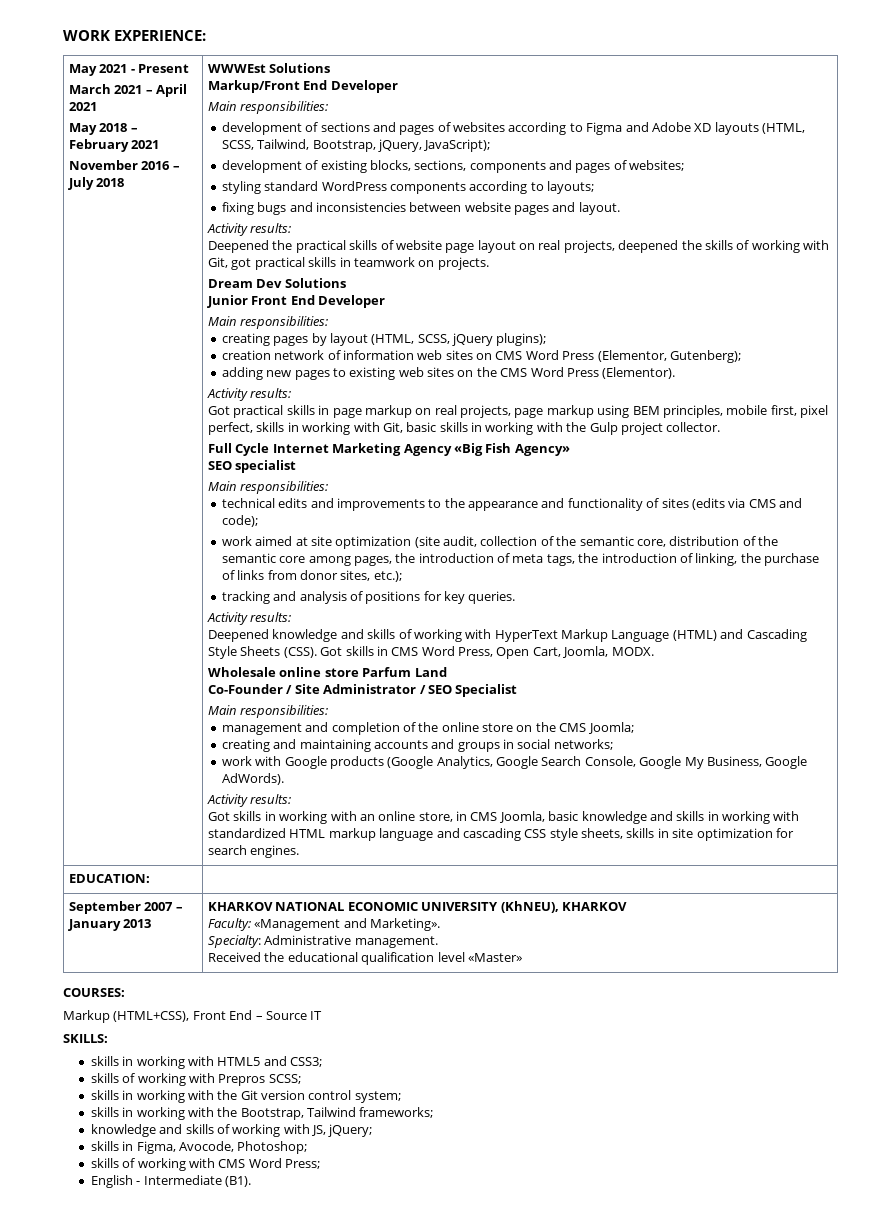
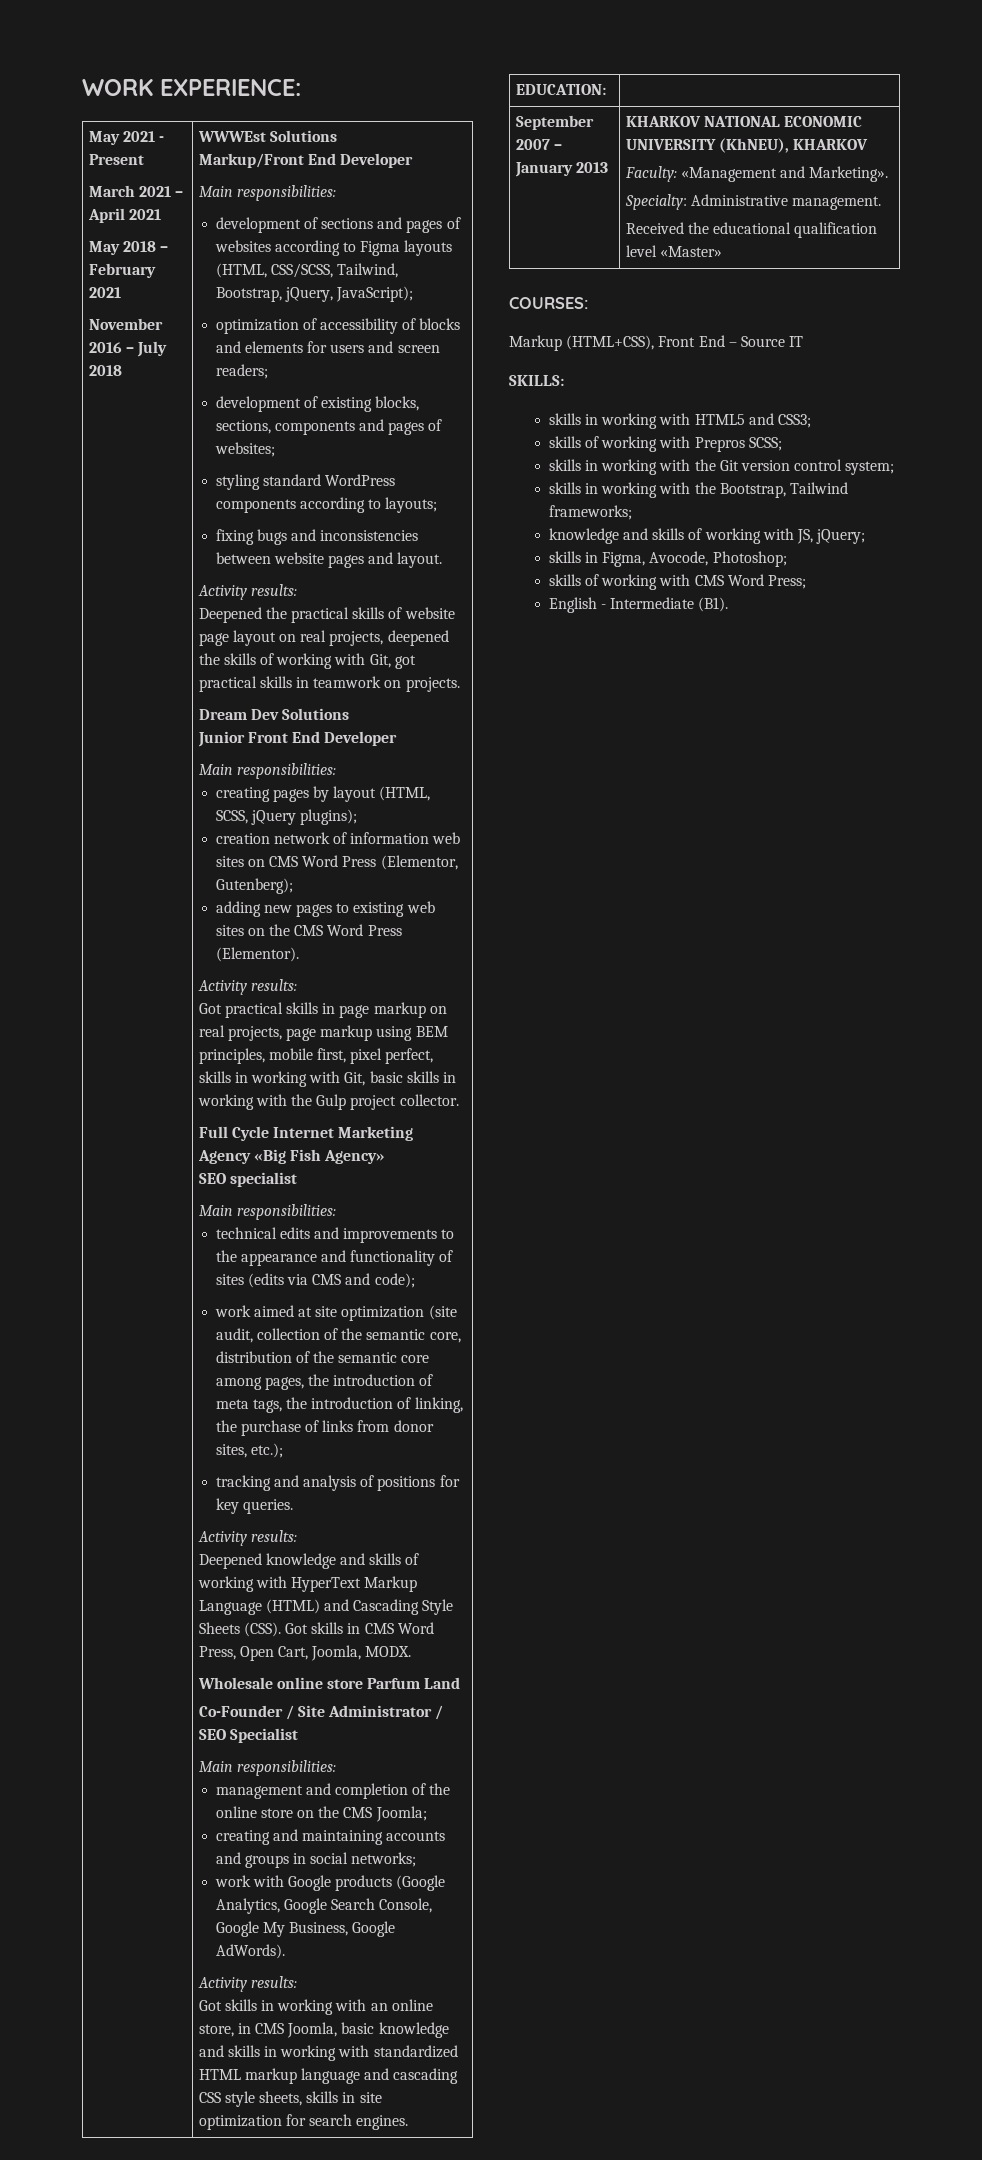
- development of sections and pages of websites according to Figma and Adobe XD layouts (HTML, SCSS, Tailwind, Bootstrap, jQuery, JavaScript);
+ development of sections and pages of websites according to Figma layouts (HTML, CSS/SCSS, Tailwind, Bootstrap, jQuery, JavaScript);
+ optimization of accessibility of blocks and elements for users and screen readers;

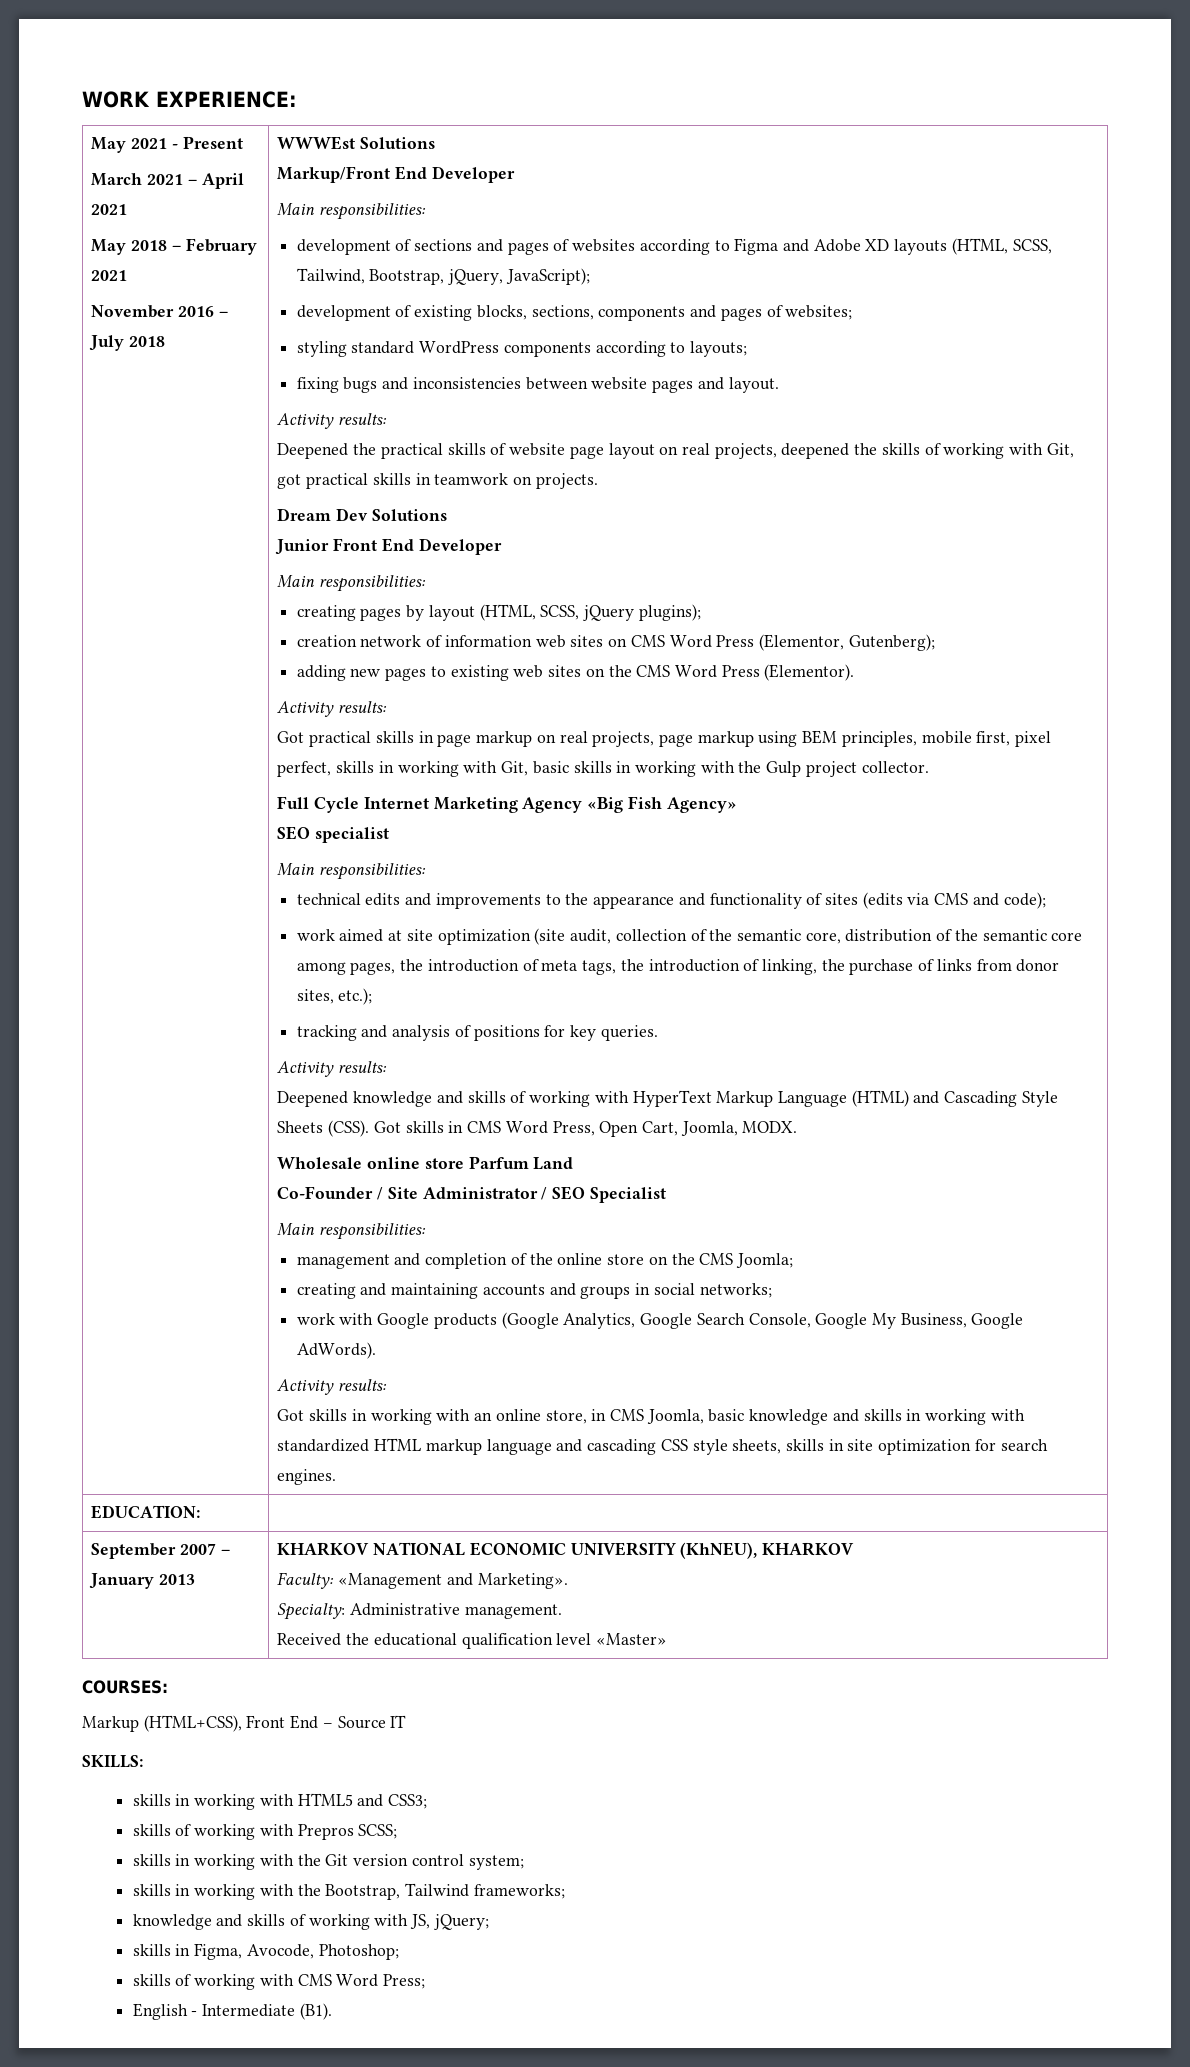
- development of sections and pages of websites according to Figma layouts (HTML, CSS/SCSS, Tailwind, Bootstrap, jQuery, JavaScript);
+ development of sections and pages of websites according to Figma and Adobe XD layouts (HTML, SCSS, Tailwind, Bootstrap, jQuery, JavaScript);
- optimization of accessibility of blocks and elements for users and screen readers;

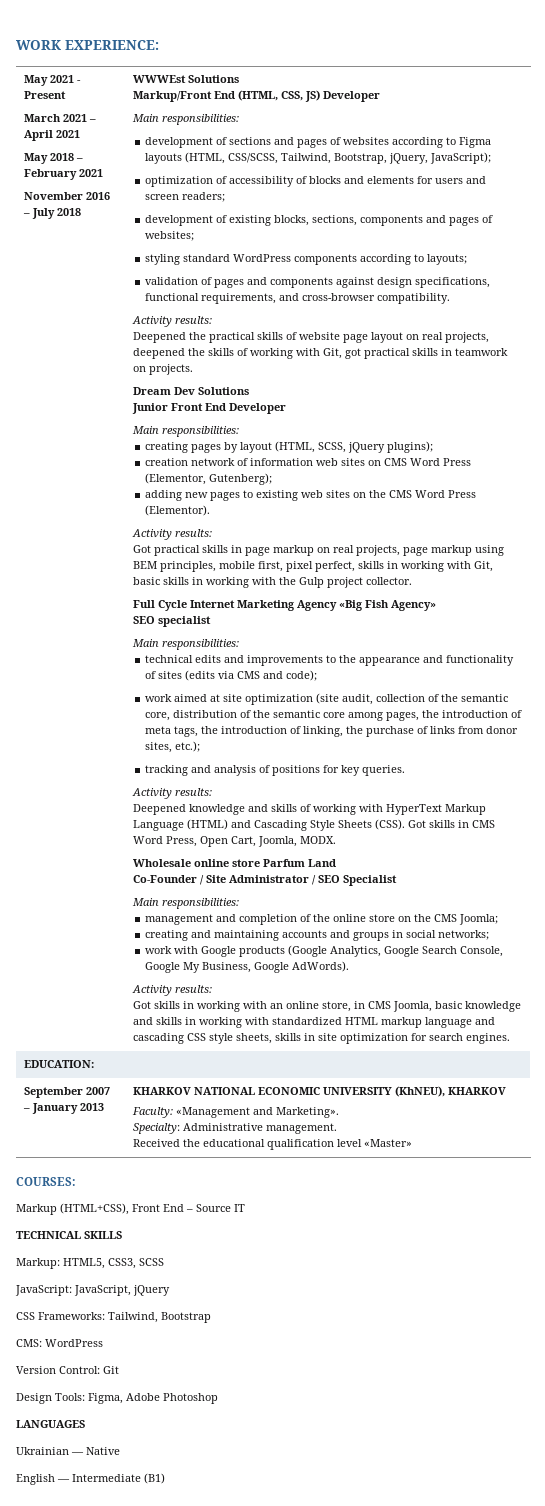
- Markup/Front End Developer
+ Markup/Front End (HTML, CSS, JS) Developer
- development of sections and pages of websites according to Figma and Adobe XD layouts (HTML, SCSS, Tailwind, Bootstrap, jQuery, JavaScript);
+ development of sections and pages of websites according to Figma layouts (HTML, CSS/SCSS, Tailwind, Bootstrap, jQuery, JavaScript);
+ optimization of accessibility of blocks and elements for users and screen readers;
- fixing bugs and inconsistencies between website pages and layout.
+ validation of pages and components against design specifications, functional requirements, and cross-browser compatibility.
- SKILLS:
- skills in working with HTML5 and CSS3;
- skills of working with Prepros SCSS;
- skills in working with the Git version control system;
- skills in working with the Bootstrap, Tailwind frameworks;
- knowledge and skills of working with JS, jQuery;
- skills in Figma, Avocode, Photoshop;
- skills of working with CMS Word Press;
- English - Intermediate (B1).
+ TECHNICAL SKILLS
+ Markup: HTML5, CSS3, SCSS
+ JavaScript: JavaScript, jQuery
+ CSS Frameworks: Tailwind, Bootstrap
+ CMS: WordPress
+ Version Control: Git
+ Design Tools: Figma, Adobe Photoshop
+ LANGUAGES
+ Ukrainian — Native
+ English — Intermediate (B1)

